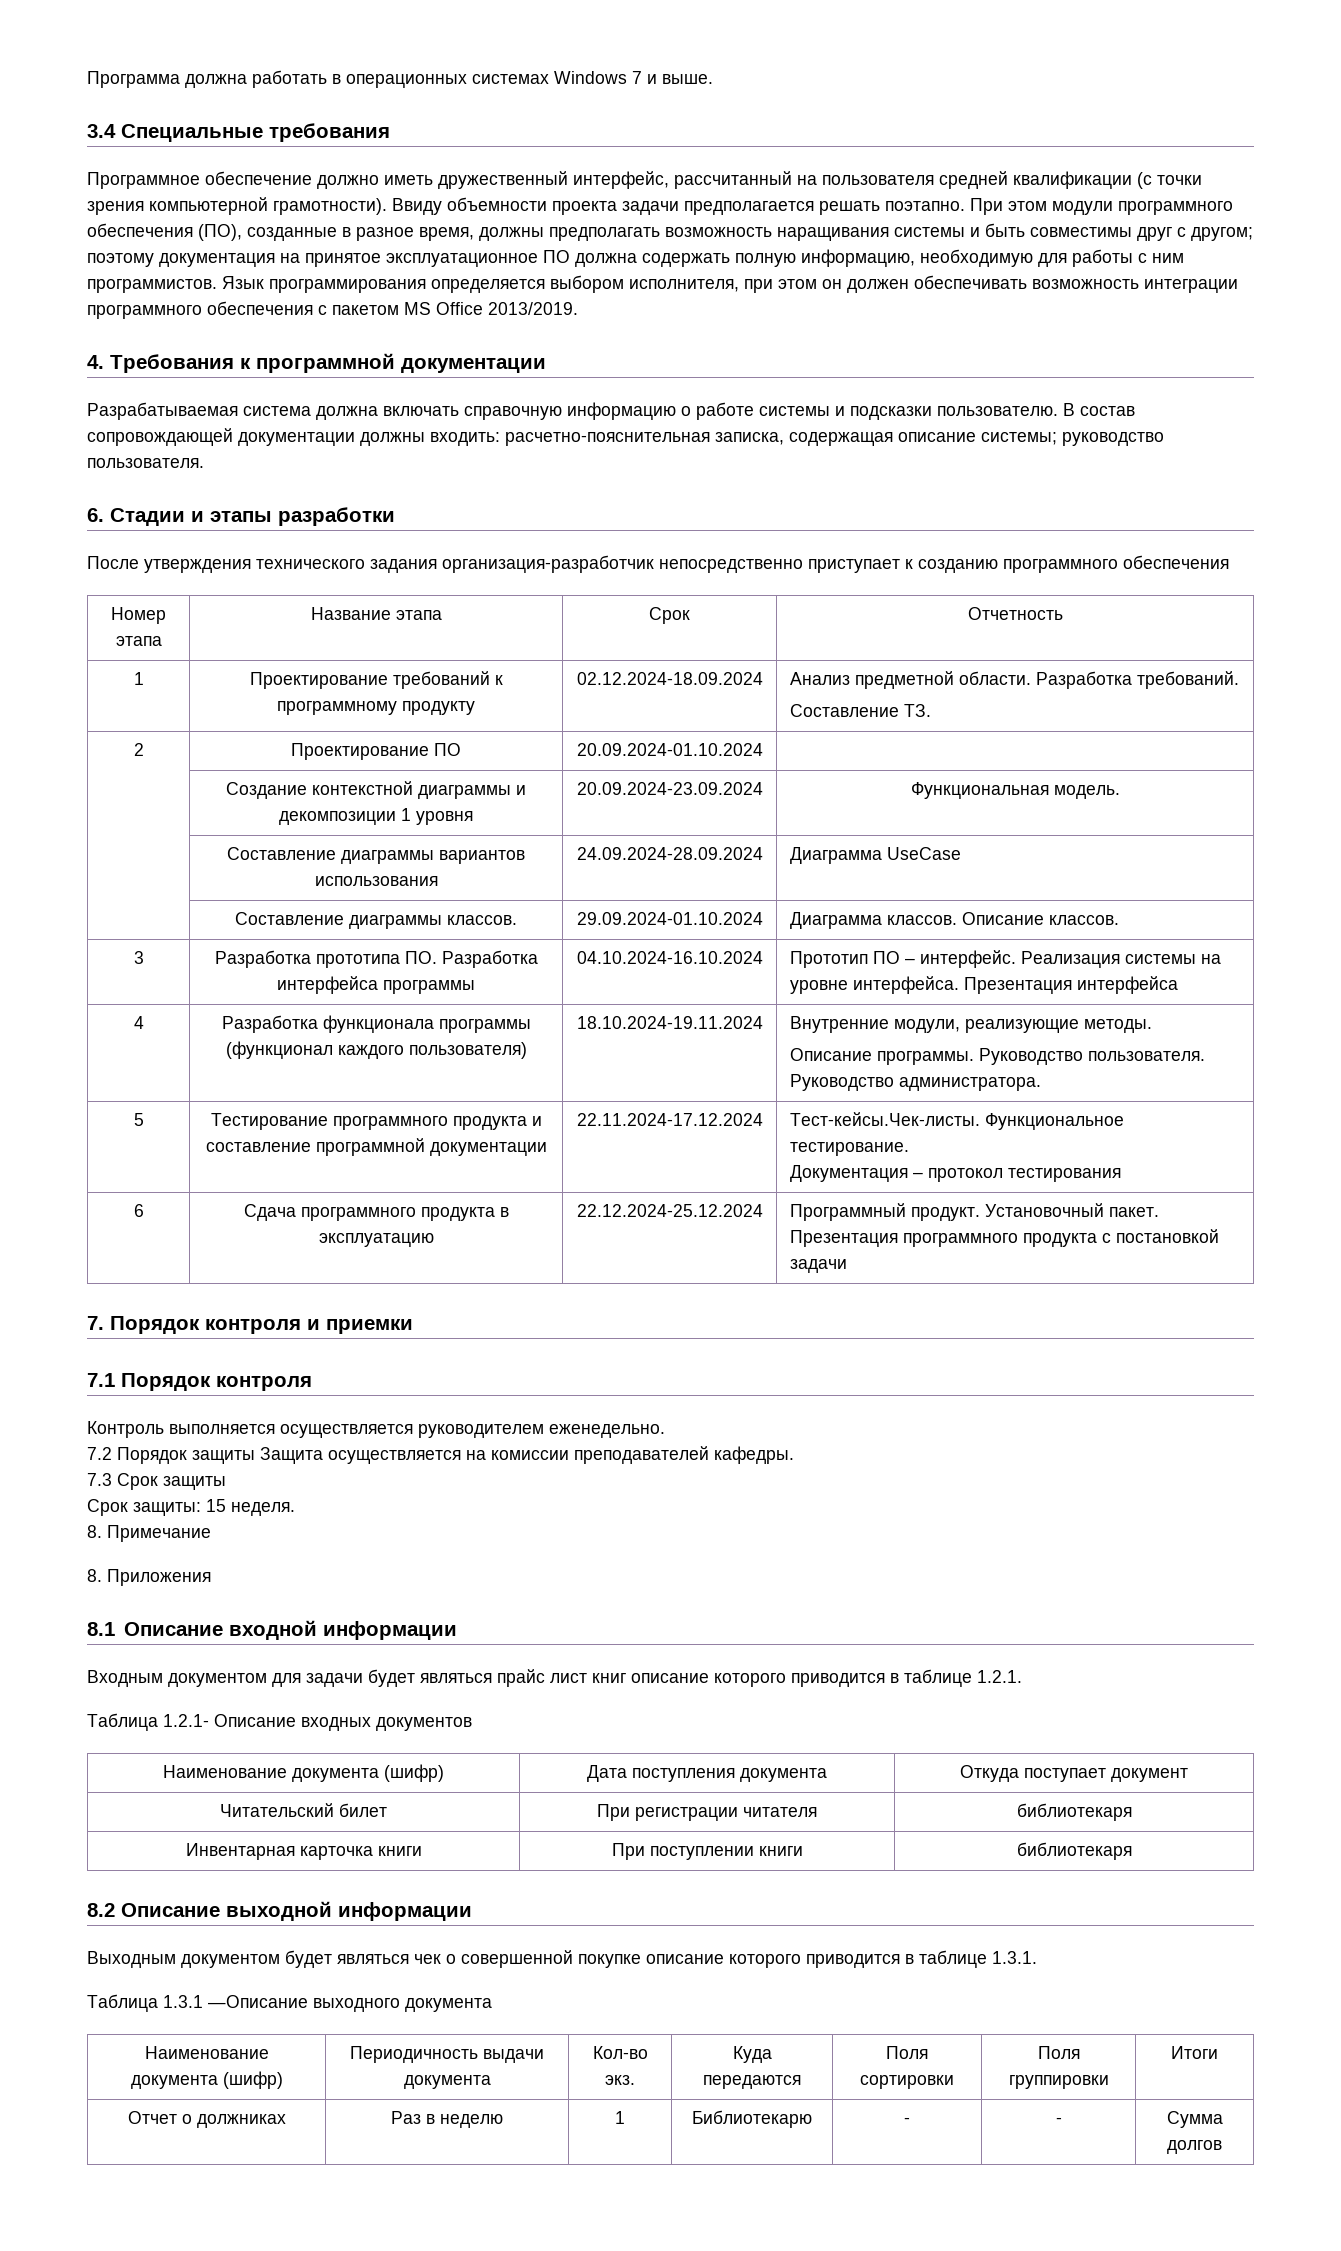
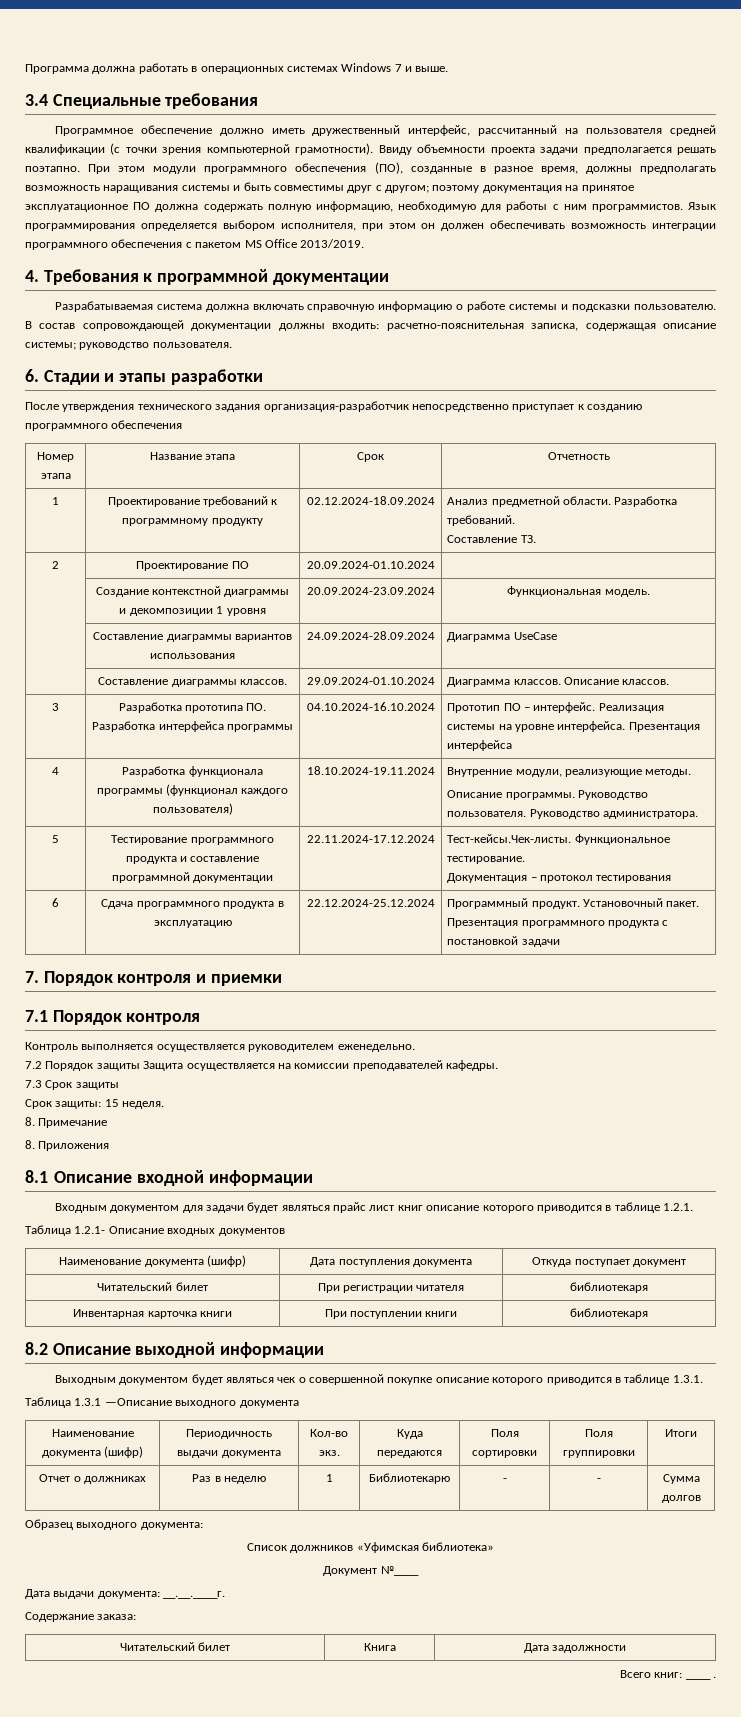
+ Образец выходного документа:
+ Список должников «Уфимская библиотека»
+ Документ №____
+ Дата выдачи документа: __.__.____г.
+ Содержание заказа:
+ Читательский билет | Книга | Дата задолжности
+ Всего книг: ____ .

